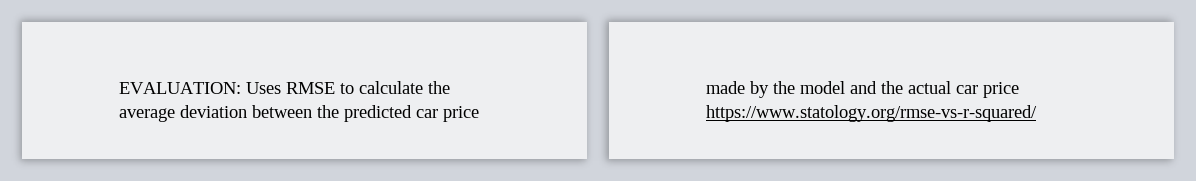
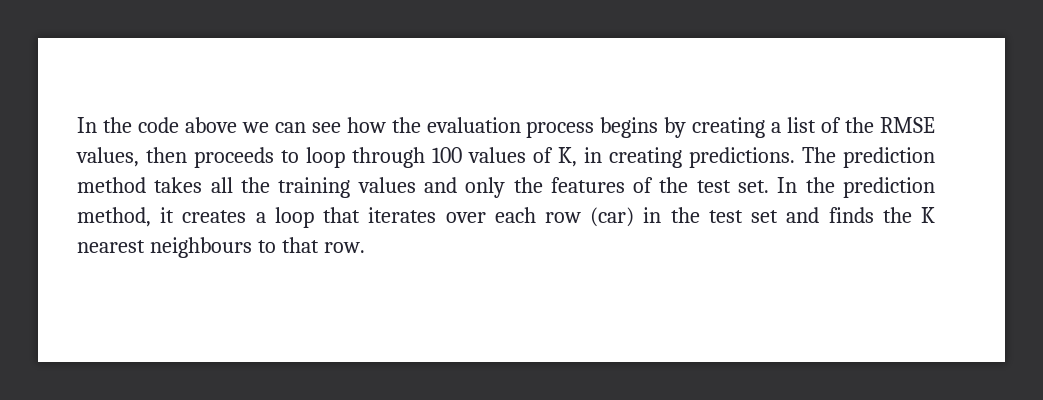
- EVALUATION: Uses RMSE to calculate the average deviation between the predicted car price made by the model and the actual car price https://www.statology.org/rmse-vs-r-squared/
+ In the code above we can see how the evaluation process begins by creating a list of the RMSE values, then proceeds to loop through 100 values of K, in creating predictions. The prediction method takes all the training values and only the features of the test set. In the prediction method, it creates a loop that iterates over each row (car) in the test set and finds the K nearest neighbours to that row.

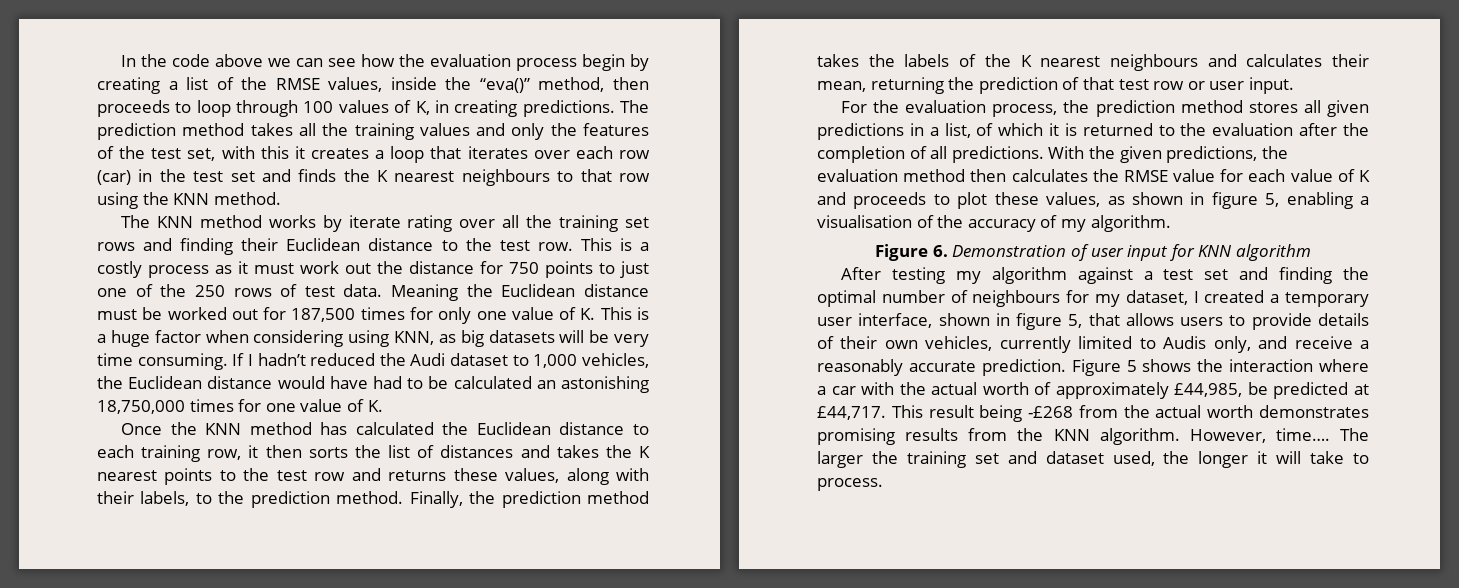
- In the code above we can see how the evaluation process begins by creating a list of the RMSE values, then proceeds to loop through 100 values of K, in creating predictions.
+ In the code above we can see how the evaluation process begin by creating a list of the RMSE values, inside the “eva()” method, then proceeds to loop through 100 values of K, in creating predictions.
- The prediction method takes all the training values and only the features of the test set. In the prediction method, it creates a loop that iterates over each row (car) in the test set and finds the K nearest neighbours to that row.
+ The prediction method takes all the training values and only the features of the test set, with this it creates a loop that iterates over each row (car) in the test set and finds the K nearest neighbours to that row using the KNN method.
+ The KNN method works by iterate rating over all the training set rows and finding their Euclidean distance to the test row. This is a costly process as it must work out the distance for 750 points to just one of the 250 rows of test data. Meaning the Euclidean distance must be worked out for 187,500 times for only one value of K. This is a huge factor when considering using KNN, as big datasets will be very time consuming. If I hadn’t reduced the Audi dataset to 1,000 vehicles, the Euclidean distance would have had to be calculated an astonishing 18,750,000 times for one value of K.
+ Once the KNN method has calculated the Euclidean distance to each training row, it then sorts the list of distances and takes the K nearest points to the test row and returns these values, along with their labels, to the prediction method. Finally, the prediction method takes the labels of the K nearest neighbours and calculates their mean, returning the prediction of that test row or user input.
+ For the evaluation process, the prediction method stores all given predictions in a list, of which it is returned to the evaluation after the completion of all predictions. With the given predictions, the evaluation method then calculates the RMSE value for each value of K and proceeds to plot these values, as shown in figure 5, enabling a visualisation of the accuracy of my algorithm.
+ Figure 6. Demonstration of user input for KNN algorithm
+ After testing my algorithm against a test set and finding the optimal number of neighbours for my dataset, I created a temporary user interface, shown in figure 5, that allows users to provide details of their own vehicles, currently limited to Audis only, and receive a reasonably accurate prediction. Figure 5 shows the interaction where a car with the actual worth of approximately £44,985, be predicted at £44,717. This result being -£268 from the actual worth demonstrates promising results from the KNN algorithm. However, time…. The larger the training set and dataset used, the longer it will take to process.

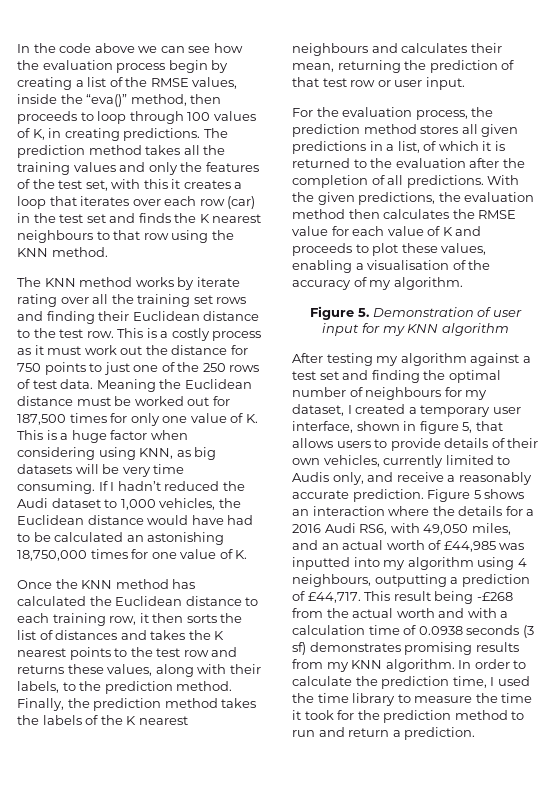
- With the given predictions, the evaluation method then calculates the RMSE value for each value of K and proceeds to plot these values, as shown in figure 5, enabling a visualisation of the accuracy of my algorithm.
+ With the given predictions, the evaluation method then calculates the RMSE value for each value of K and proceeds to plot these values, enabling a visualisation of the accuracy of my algorithm.
- Figure 6. Demonstration of user input for KNN algorithm
+ Figure 5. Demonstration of user input for my KNN algorithm
- Figure 5 shows the interaction where a car with the actual worth of approximately £44,985, be predicted at £44,717.
+ Figure 5 shows an interaction where the details for a 2016 Audi RS6, with 49,050 miles, and an actual worth of £44,985 was inputted into my algorithm using 4 neighbours, outputting a prediction of £44,717.
- This result being -£268 from the actual worth demonstrates promising results from the KNN algorithm.
+ This result being -£268 from the actual worth and with a calculation time of 0.0938 seconds (3 sf) demonstrates promising results from my KNN algorithm.
- However, time…. The larger the training set and dataset used, the longer it will take to process.
+ In order to calculate the prediction time, I used the time library to measure the time it took for the prediction method to run and return a prediction.

